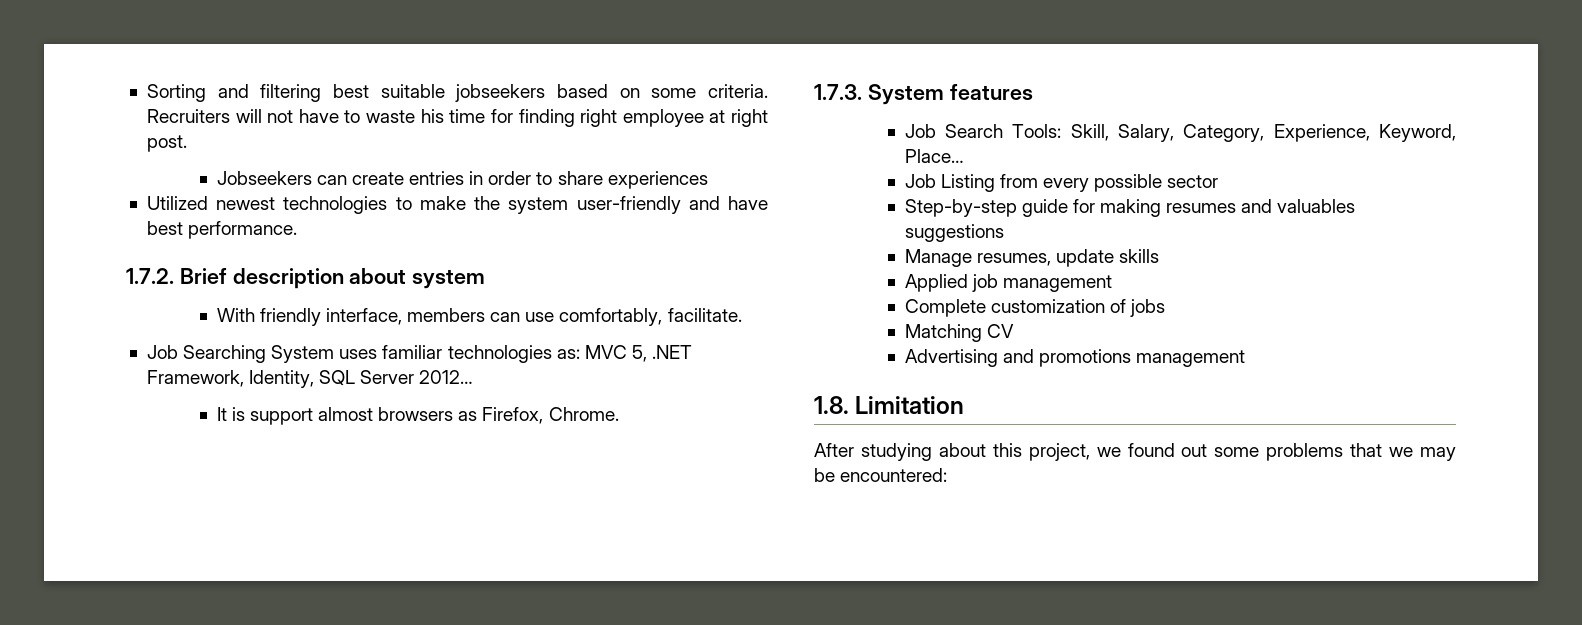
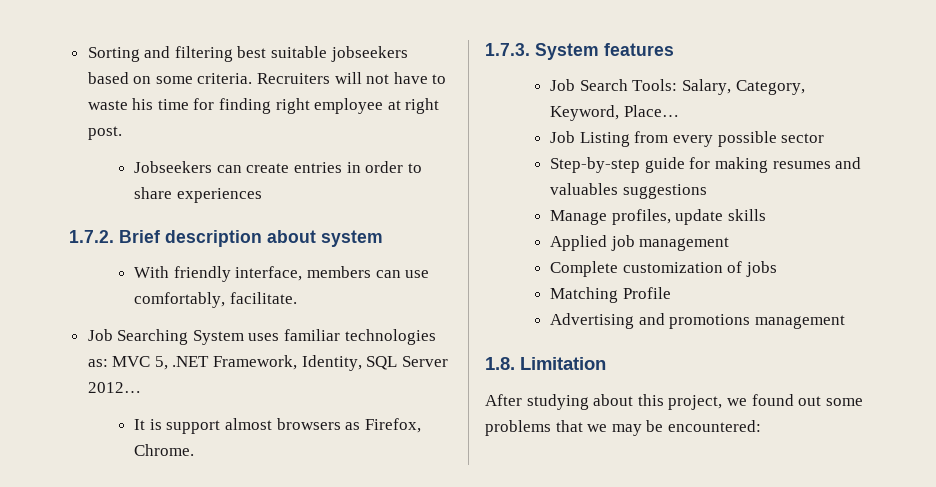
- Utilized newest technologies to make the system user-friendly and have best performance.
- Job Search Tools: Skill, Salary, Category, Experience, Keyword, Place…
+ Job Search Tools: Salary, Category, Keyword, Place…
- Manage resumes, update skills
+ Manage profiles, update skills
- Matching CV
+ Matching Profile

